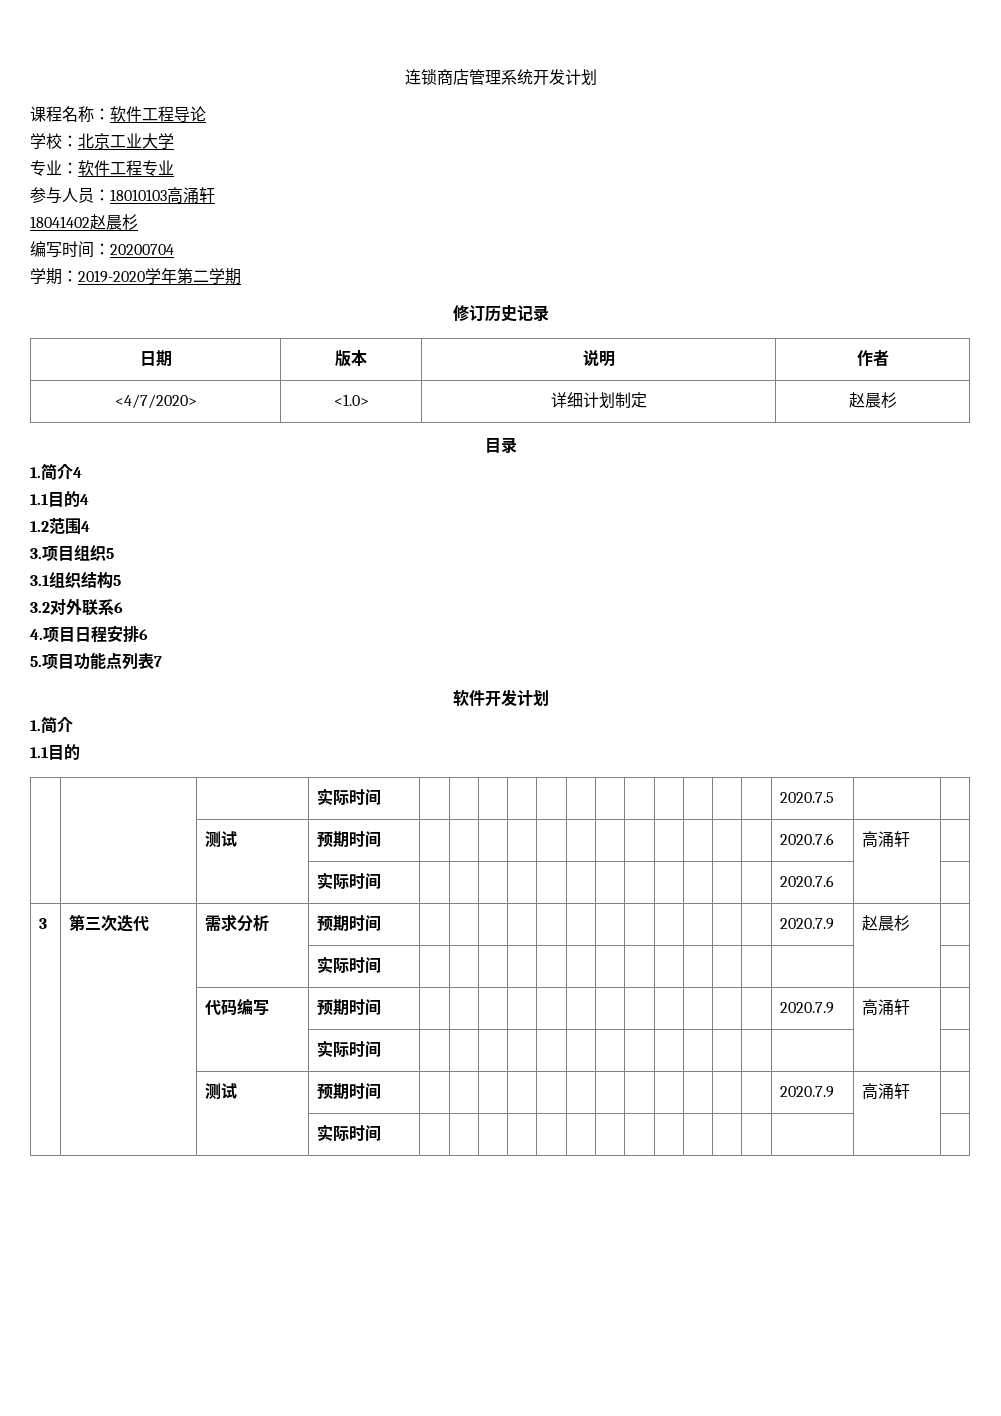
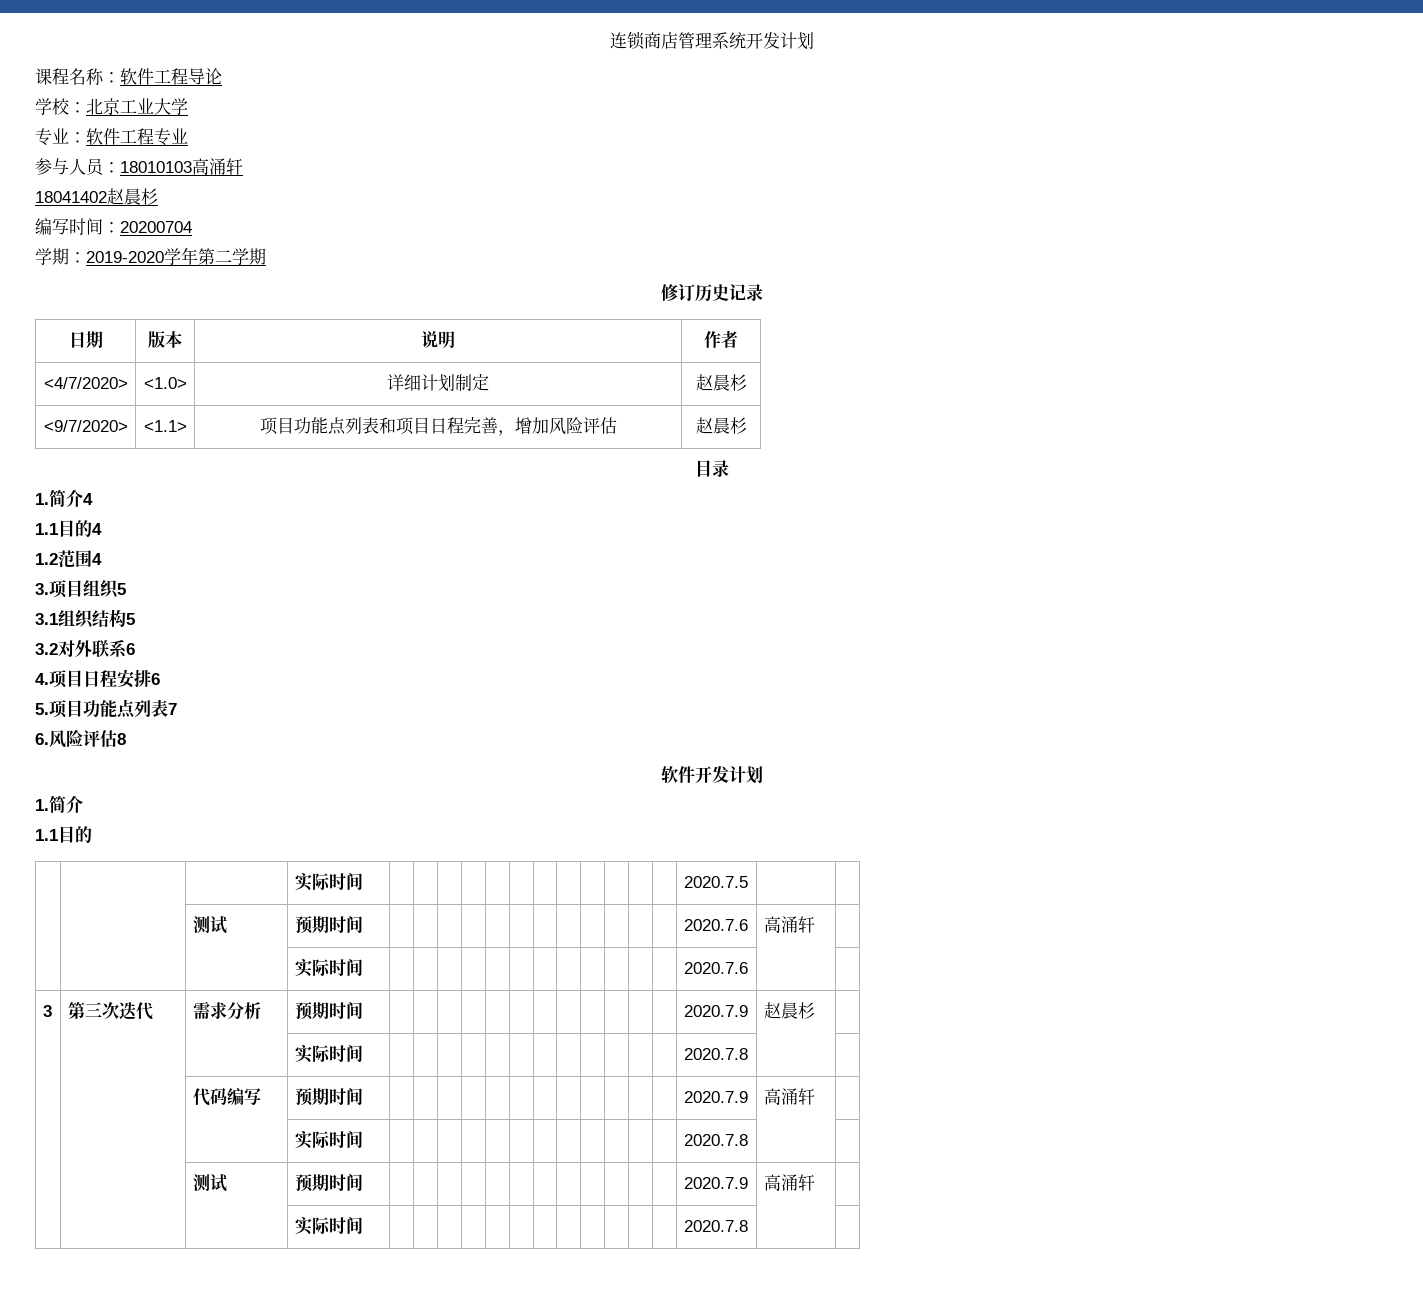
+ <9/7/2020> | <1.1> | 项目功能点列表和项目日程完善，增加风险评估 | 赵晨杉
+ 6.风险评估8
  3 | 第三次迭代 | 需求分析 | 预期时间 | | | | | | | | | | | | | 2020.7.9 | 赵晨杉 |
- | | | 实际时间 | | | | | | | | | | | | | | |
+ | | | 实际时间 | | | | | | | | | | | | | 2020.7.8 | |
  | | 代码编写 | 预期时间 | | | | | | | | | | | | | 2020.7.9 | 高涌轩 |
- | | | 实际时间 | | | | | | | | | | | | | | |
+ | | | 实际时间 | | | | | | | | | | | | | 2020.7.8 | |
  | | 测试 | 预期时间 | | | | | | | | | | | | | 2020.7.9 | 高涌轩 |
- | | | 实际时间 | | | | | | | | | | | | | | |
+ | | | 实际时间 | | | | | | | | | | | | | 2020.7.8 | |

